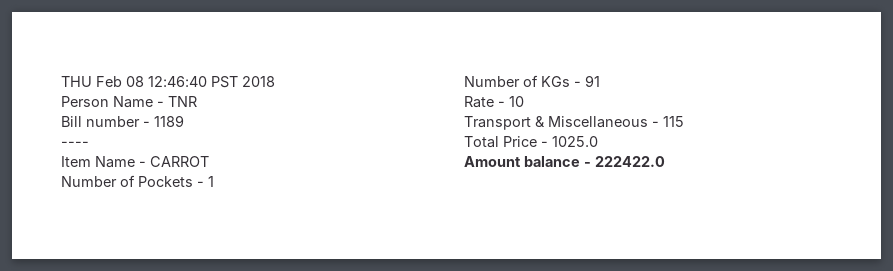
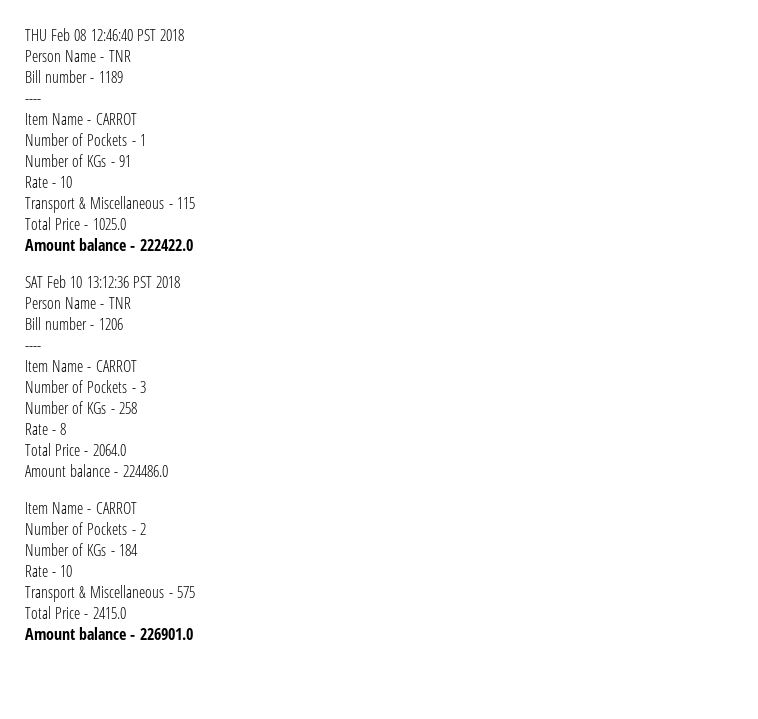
+ SAT Feb 10 13:12:36 PST 2018
+ Person Name - TNR
+ Bill number - 1206
+ ----
+ Item Name - CARROT
+ Number of Pockets - 3
+ Number of KGs - 258
+ Rate - 8
+ Total Price - 2064.0
+ Amount balance - 224486.0
+ Item Name - CARROT
+ Number of Pockets - 2
+ Number of KGs - 184
+ Rate - 10
+ Transport & Miscellaneous - 575
+ Total Price - 2415.0
+ Amount balance - 226901.0

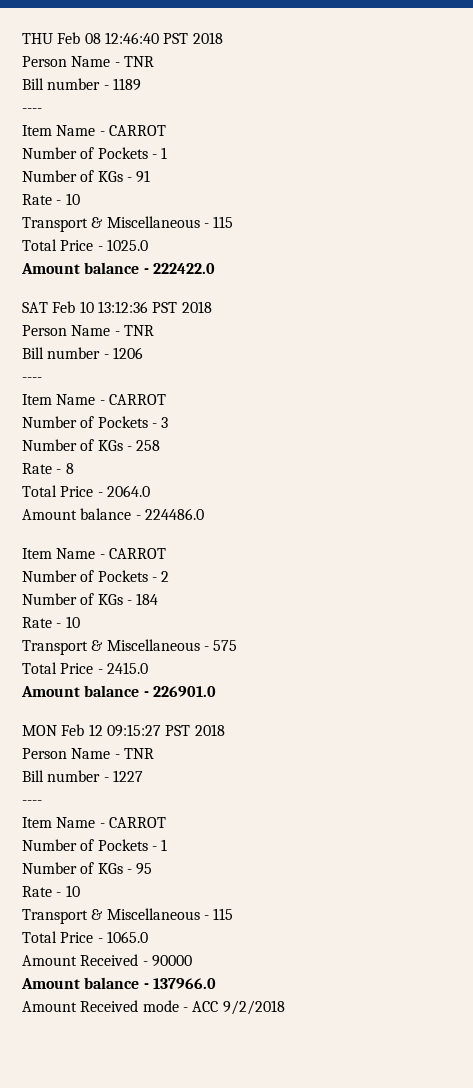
+ MON Feb 12 09:15:27 PST 2018
+ Person Name - TNR
+ Bill number - 1227
+ ----
+ Item Name - CARROT
+ Number of Pockets - 1
+ Number of KGs - 95
+ Rate - 10
+ Transport & Miscellaneous - 115
+ Total Price - 1065.0
+ Amount Received - 90000
+ Amount balance - 137966.0
+ Amount Received mode - ACC 9/2/2018

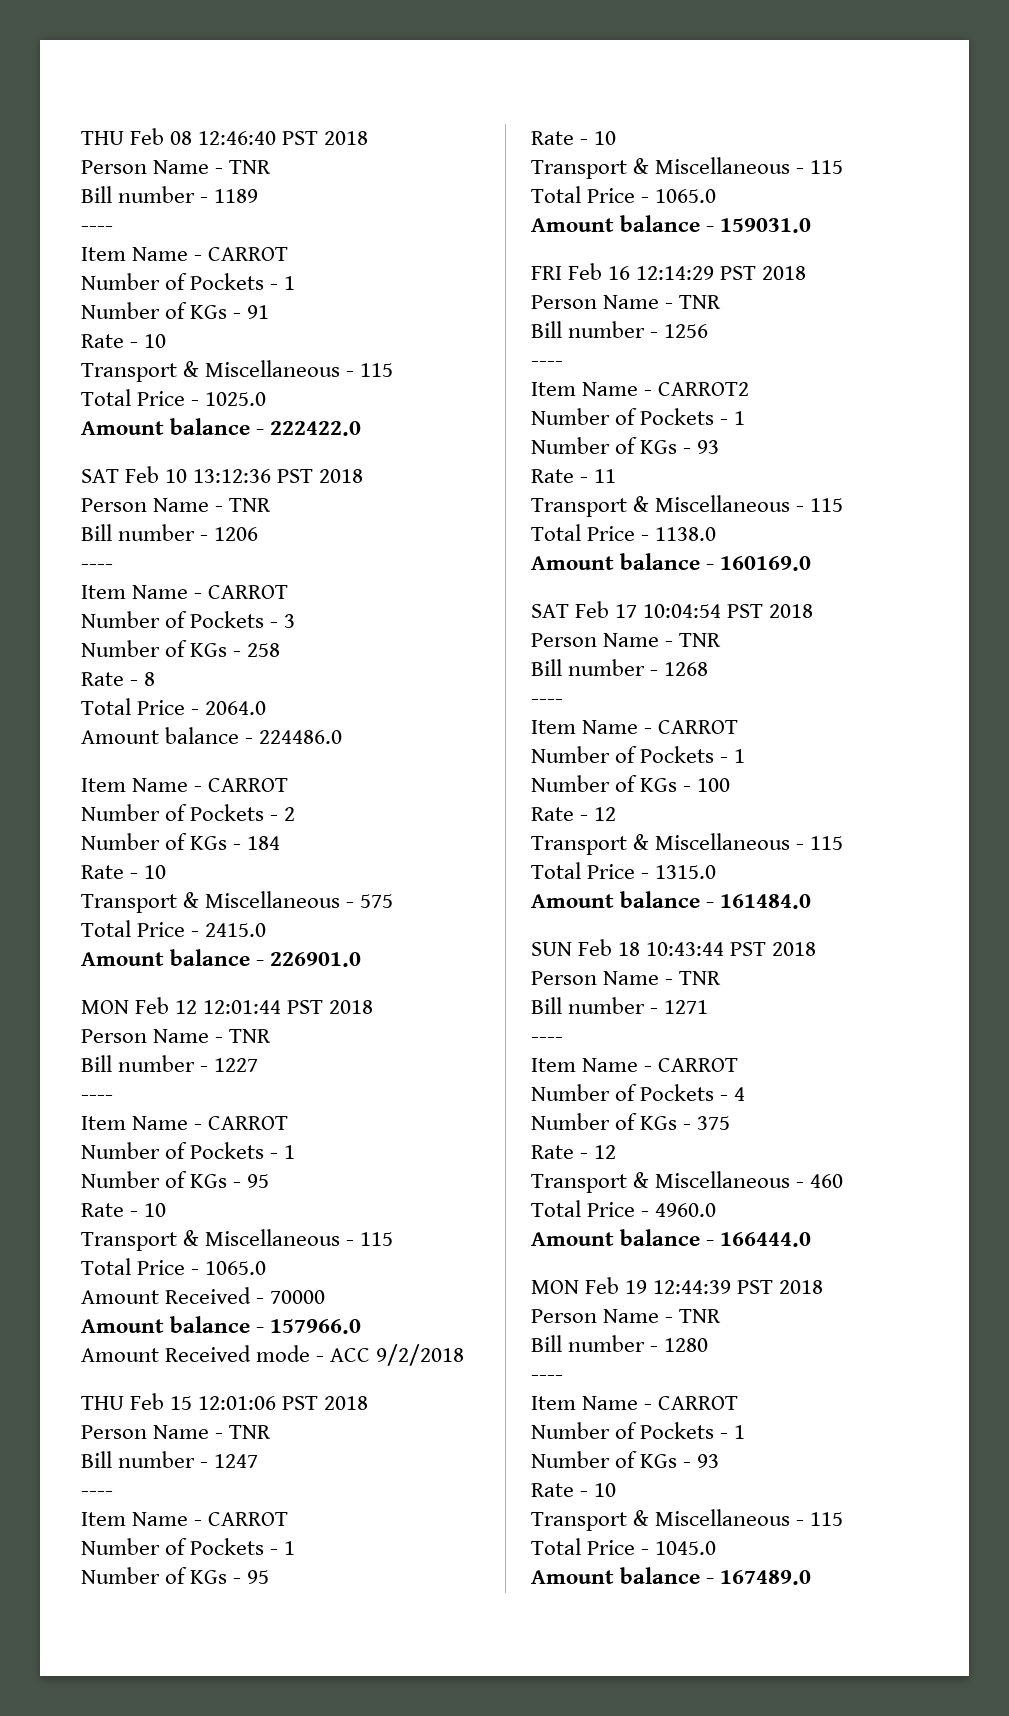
- MON Feb 12 09:15:27 PST 2018
+ MON Feb 12 12:01:44 PST 2018
- Amount Received - 90000
- Amount balance - 137966.0
+ Amount Received - 70000
+ Amount balance - 157966.0
+ THU Feb 15 12:01:06 PST 2018
+ Person Name - TNR
+ Bill number - 1247
+ ----
+ Item Name - CARROT
+ Number of Pockets - 1
+ Number of KGs - 95
+ Rate - 10
+ Transport & Miscellaneous - 115
+ Total Price - 1065.0
+ Amount balance - 159031.0
+ FRI Feb 16 12:14:29 PST 2018
+ Person Name - TNR
+ Bill number - 1256
+ ----
+ Item Name - CARROT2
+ Number of Pockets - 1
+ Number of KGs - 93
+ Rate - 11
+ Transport & Miscellaneous - 115
+ Total Price - 1138.0
+ Amount balance - 160169.0
+ SAT Feb 17 10:04:54 PST 2018
+ Person Name - TNR
+ Bill number - 1268
+ ----
+ Item Name - CARROT
+ Number of Pockets - 1
+ Number of KGs - 100
+ Rate - 12
+ Transport & Miscellaneous - 115
+ Total Price - 1315.0
+ Amount balance - 161484.0
+ SUN Feb 18 10:43:44 PST 2018
+ Person Name - TNR
+ Bill number - 1271
+ ----
+ Item Name - CARROT
+ Number of Pockets - 4
+ Number of KGs - 375
+ Rate - 12
+ Transport & Miscellaneous - 460
+ Total Price - 4960.0
+ Amount balance - 166444.0
+ MON Feb 19 12:44:39 PST 2018
+ Person Name - TNR
+ Bill number - 1280
+ ----
+ Item Name - CARROT
+ Number of Pockets - 1
+ Number of KGs - 93
+ Rate - 10
+ Transport & Miscellaneous - 115
+ Total Price - 1045.0
+ Amount balance - 167489.0

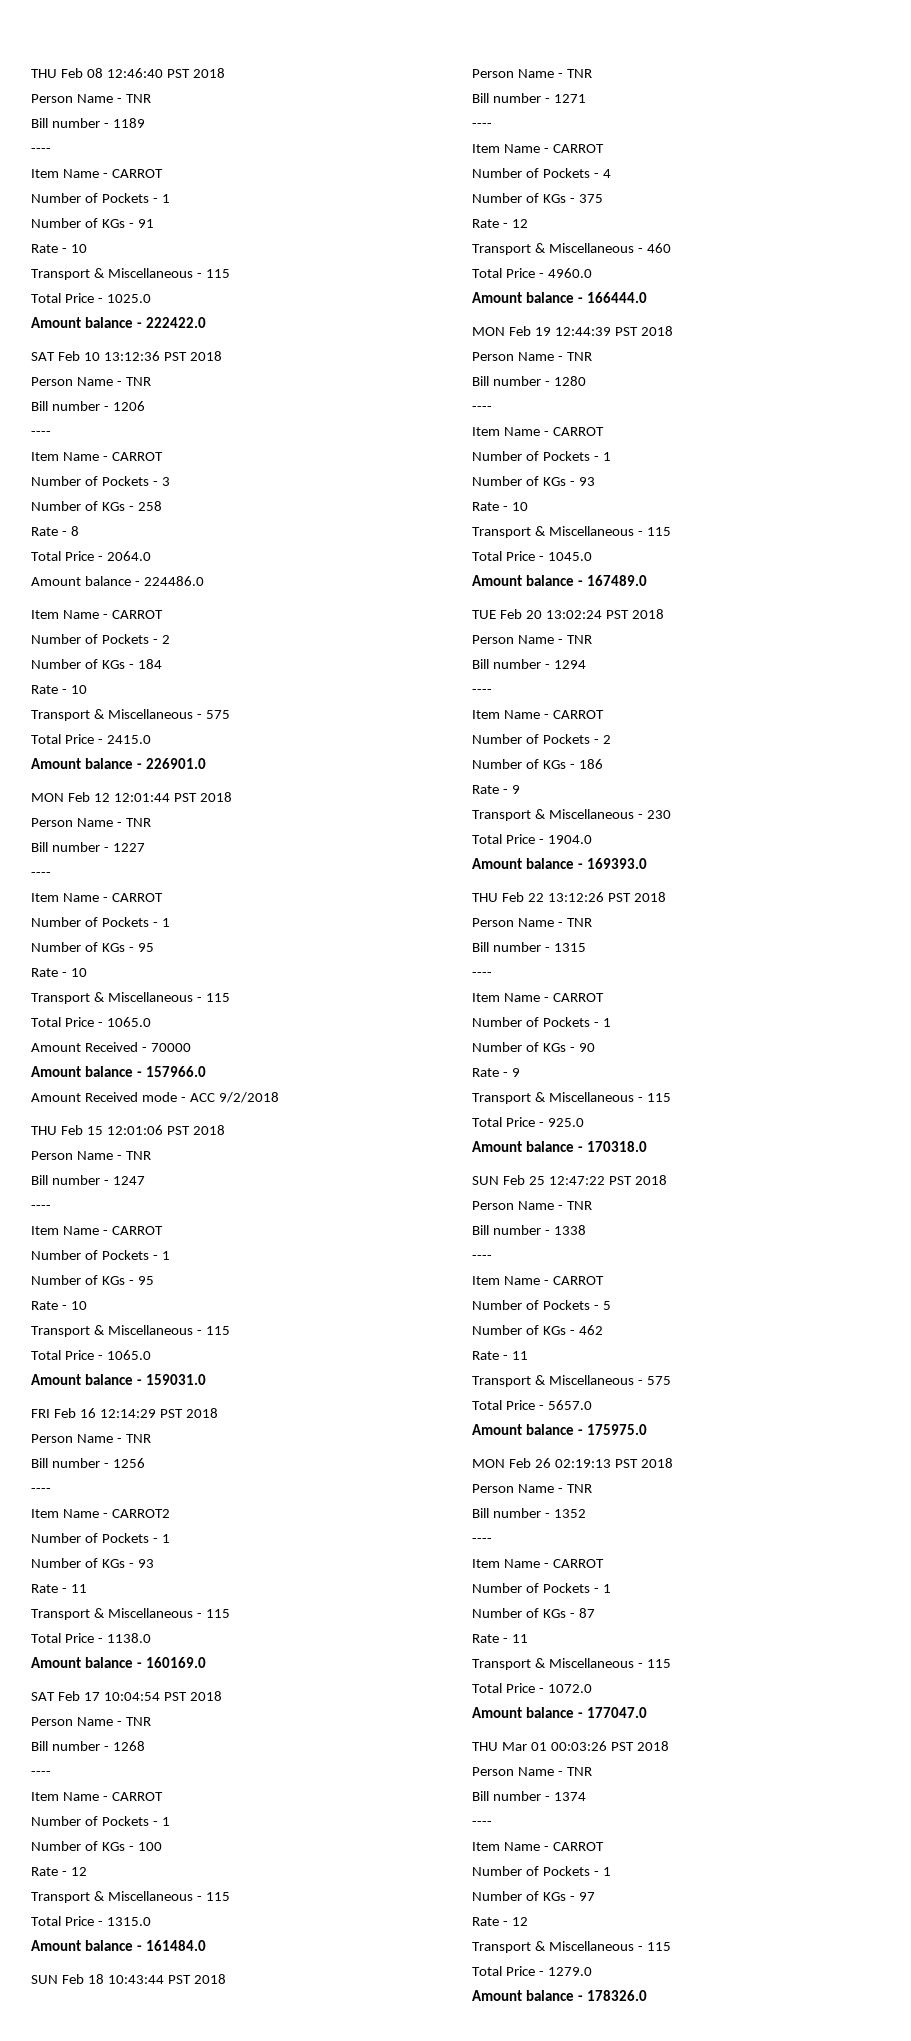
+ TUE Feb 20 13:02:24 PST 2018
+ Person Name - TNR
+ Bill number - 1294
+ ----
+ Item Name - CARROT
+ Number of Pockets - 2
+ Number of KGs - 186
+ Rate - 9
+ Transport & Miscellaneous - 230
+ Total Price - 1904.0
+ Amount balance - 169393.0
+ THU Feb 22 13:12:26 PST 2018
+ Person Name - TNR
+ Bill number - 1315
+ ----
+ Item Name - CARROT
+ Number of Pockets - 1
+ Number of KGs - 90
+ Rate - 9
+ Transport & Miscellaneous - 115
+ Total Price - 925.0
+ Amount balance - 170318.0
+ SUN Feb 25 12:47:22 PST 2018
+ Person Name - TNR
+ Bill number - 1338
+ ----
+ Item Name - CARROT
+ Number of Pockets - 5
+ Number of KGs - 462
+ Rate - 11
+ Transport & Miscellaneous - 575
+ Total Price - 5657.0
+ Amount balance - 175975.0
+ MON Feb 26 02:19:13 PST 2018
+ Person Name - TNR
+ Bill number - 1352
+ ----
+ Item Name - CARROT
+ Number of Pockets - 1
+ Number of KGs - 87
+ Rate - 11
+ Transport & Miscellaneous - 115
+ Total Price - 1072.0
+ Amount balance - 177047.0
+ THU Mar 01 00:03:26 PST 2018
+ Person Name - TNR
+ Bill number - 1374
+ ----
+ Item Name - CARROT
+ Number of Pockets - 1
+ Number of KGs - 97
+ Rate - 12
+ Transport & Miscellaneous - 115
+ Total Price - 1279.0
+ Amount balance - 178326.0

